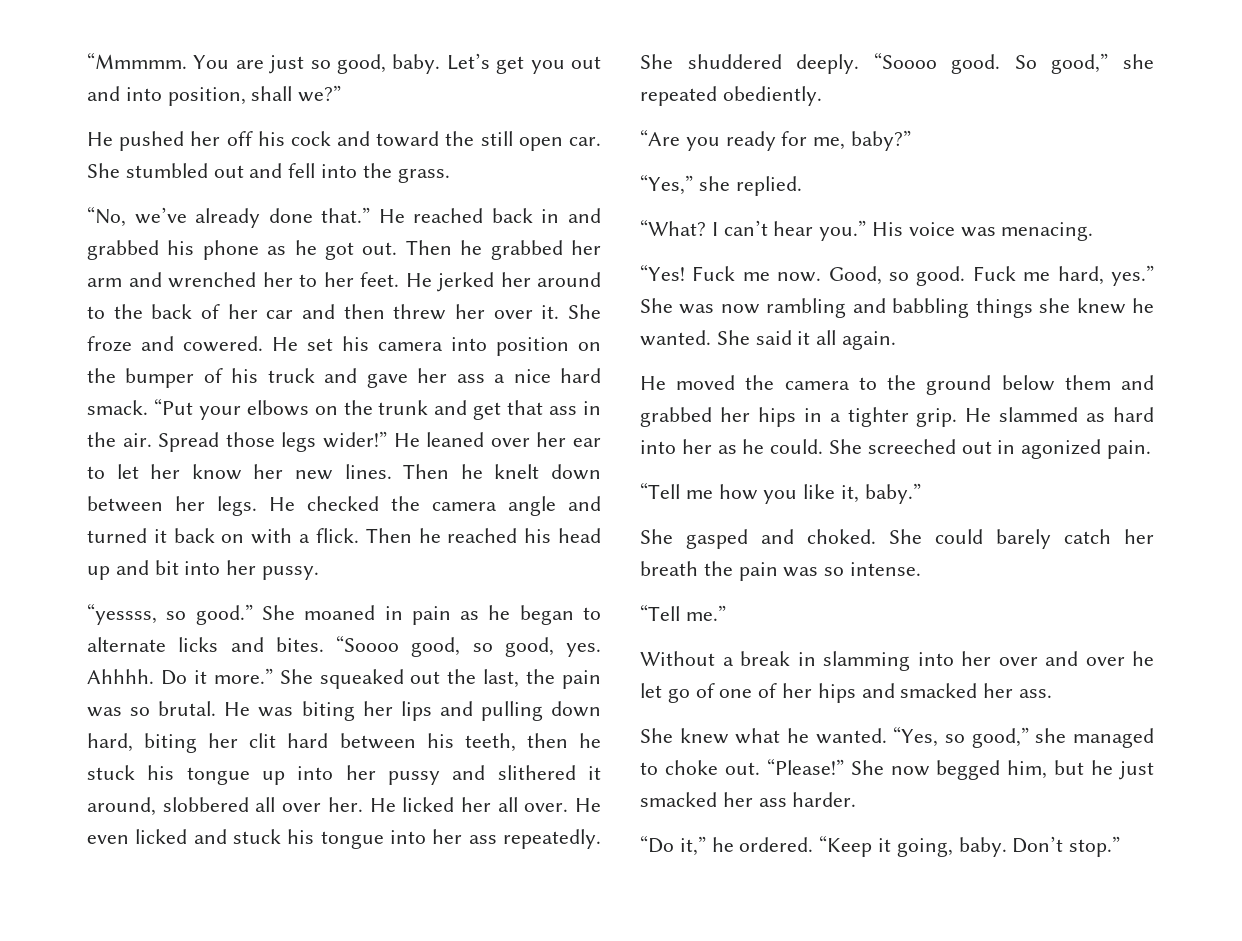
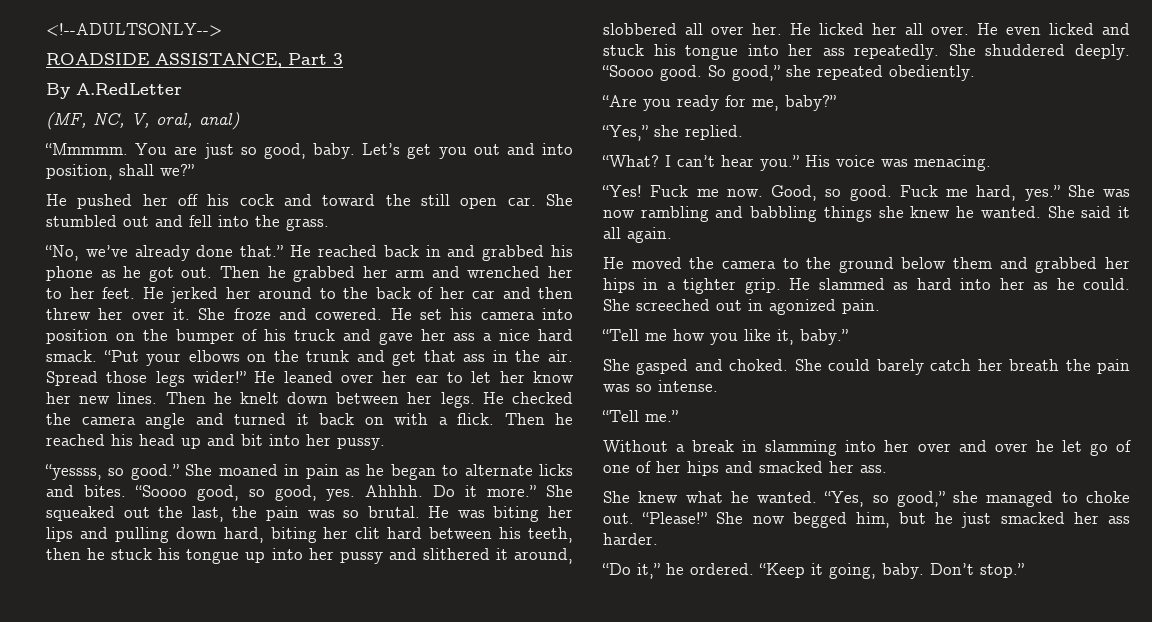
+ <!--ADULTSONLY-->
+ ROADSIDE ASSISTANCE, Part 3
+ By A.RedLetter
+ (MF, NC, V, oral, anal)

